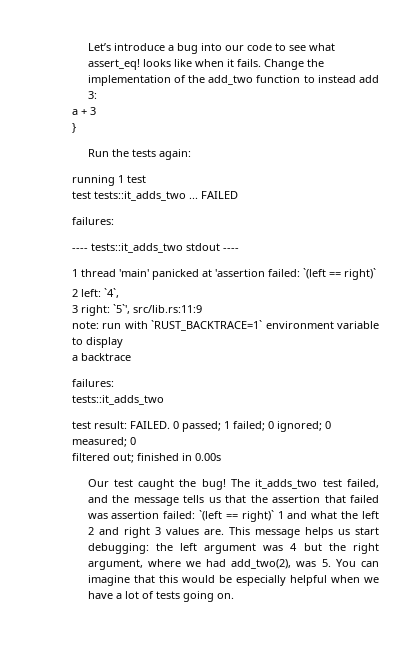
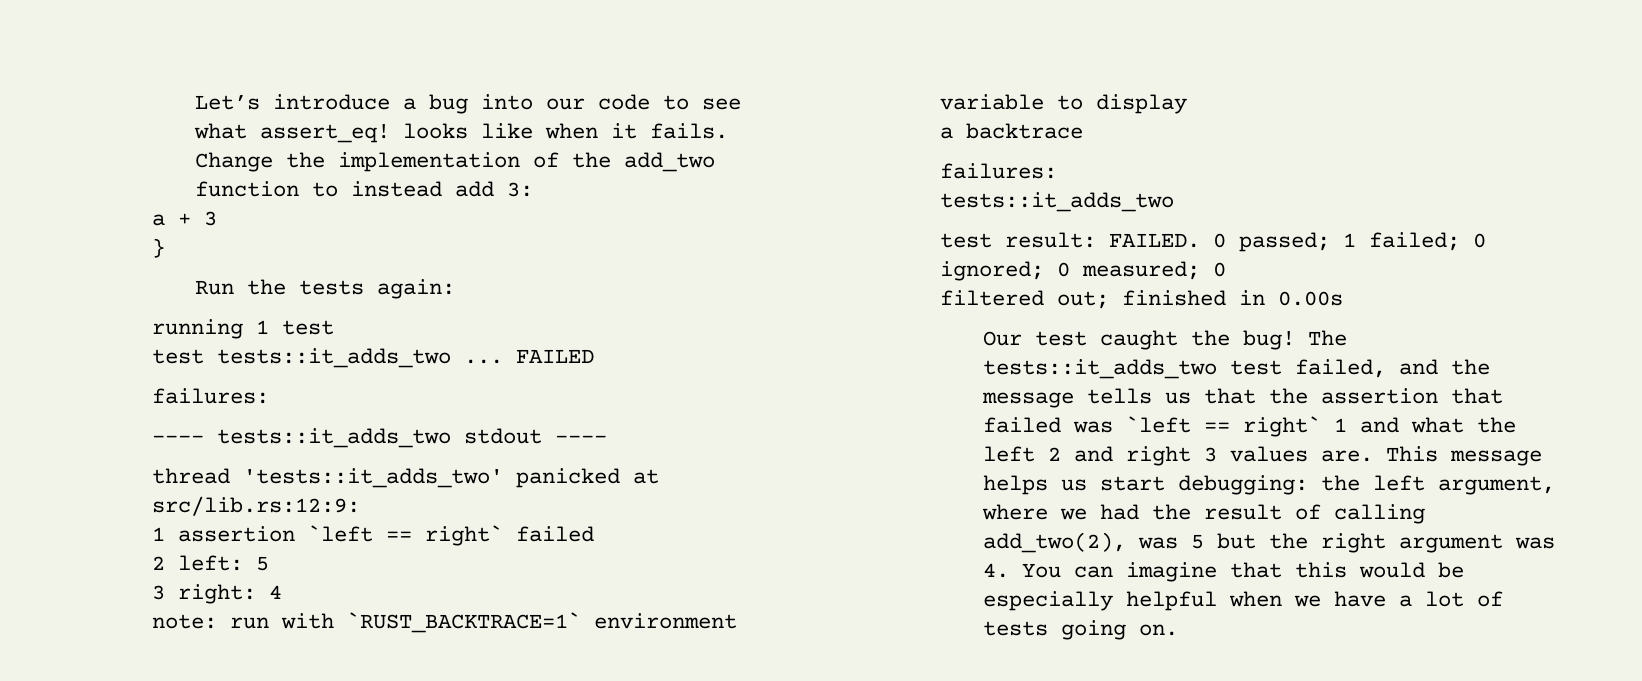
- 1 thread 'main' panicked at 'assertion failed: `(left == right)`
+ thread 'tests::it_adds_two' panicked at src/lib.rs:12:9:
+ 1 assertion `left == right` failed
- 2 left: `4`,
+ 2 left: 5
- 3 right: `5`', src/lib.rs:11:9
+ 3 right: 4
- The it_adds_two test failed, and the message tells us that the assertion that failed was assertion failed: `(left == right)` 1 and what the left 2 and right 3 values are.
+ The tests::it_adds_two test failed, and the message tells us that the assertion that failed was `left == right` 1 and what the left 2 and right 3 values are.
- This message helps us start debugging: the left argument was 4 but the right argument, where we had add_two(2), was 5. You can imagine that this would be especially helpful when we have a lot of tests going on.
+ This message helps us start debugging: the left argument, where we had the result of calling add_two(2), was 5 but the right argument was 4. You can imagine that this would be especially helpful when we have a lot of tests going on.

